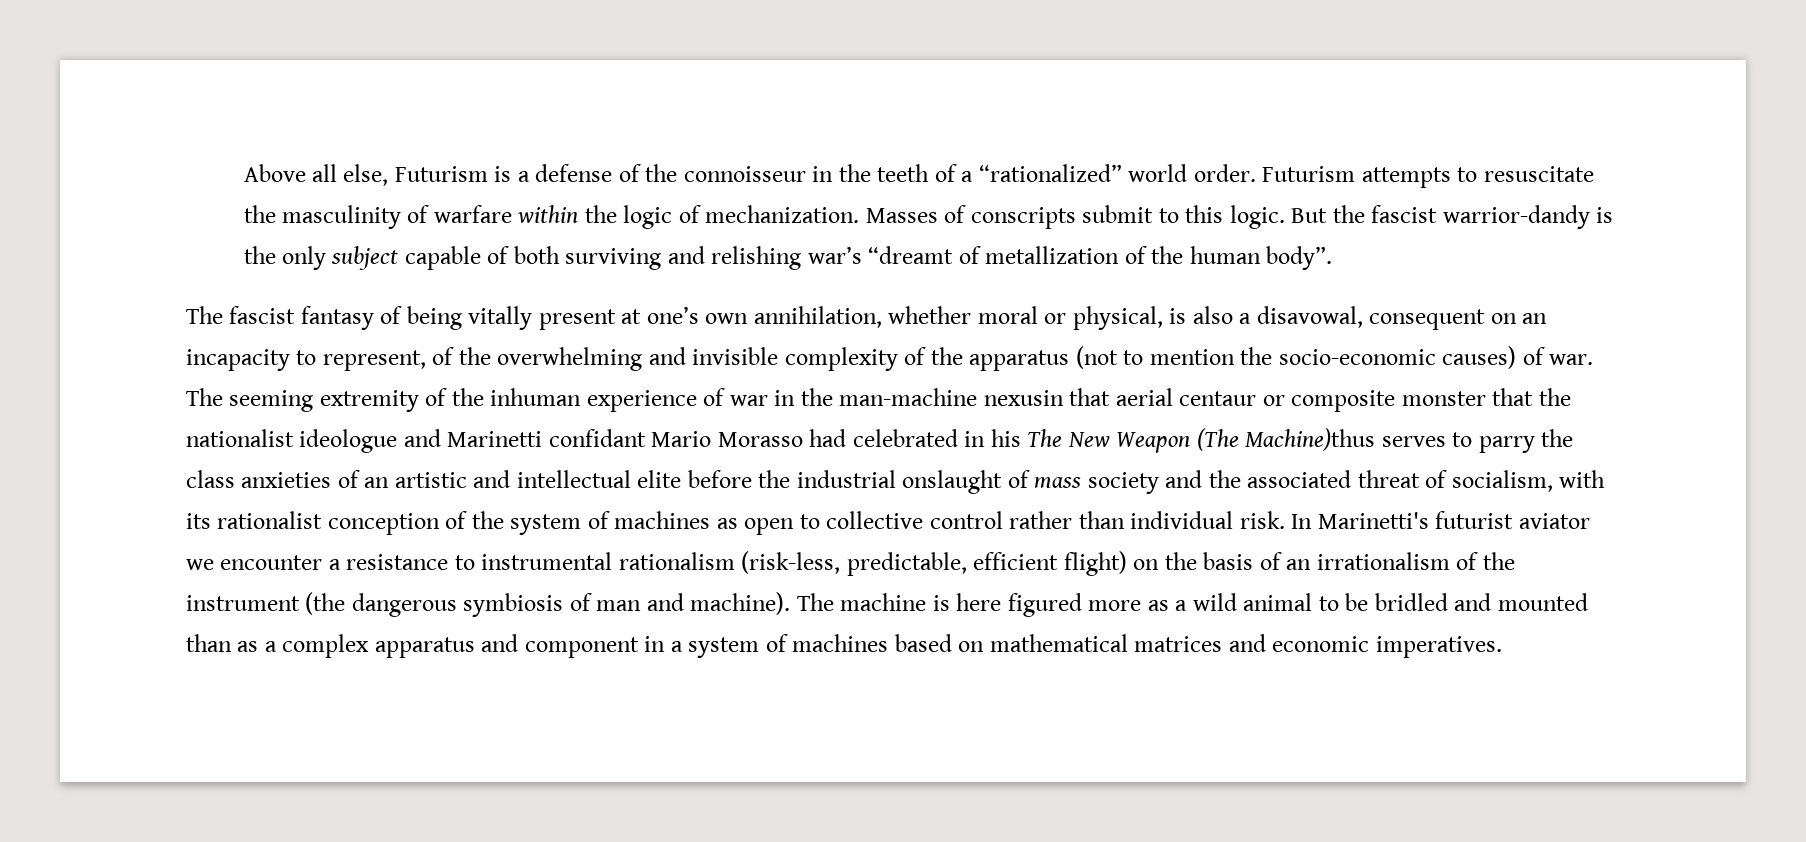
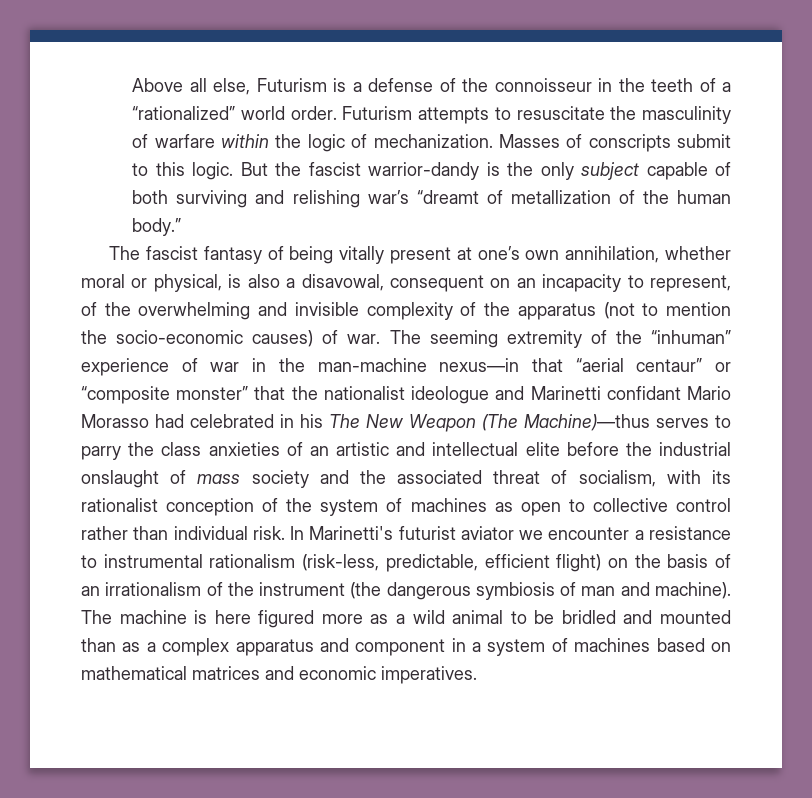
- But the fascist warrior-dandy is the only subject capable of both surviving and relishing war’s “dreamt of metallization of the human body”.
+ But the fascist warrior-dandy is the only subject capable of both surviving and relishing war’s “dreamt of metallization of the human body.”
- The seeming extremity of the inhuman experience of war in the man-machine nexusin that aerial centaur or composite monster that the nationalist ideologue and Marinetti confidant Mario Morasso had celebrated in his The New Weapon (The Machine)thus serves to parry the class anxieties of an artistic and intellectual elite before the industrial onslaught of mass society and the associated threat of socialism, with its rationalist conception of the system of machines as open to collective control rather than individual risk.
+ The seeming extremity of the “inhuman” experience of war in the man-machine nexus—in that “aerial centaur” or “composite monster” that the nationalist ideologue and Marinetti confidant Mario Morasso had celebrated in his The New Weapon (The Machine)—thus serves to parry the class anxieties of an artistic and intellectual elite before the industrial onslaught of mass society and the associated threat of socialism, with its rationalist conception of the system of machines as open to collective control rather than individual risk.

